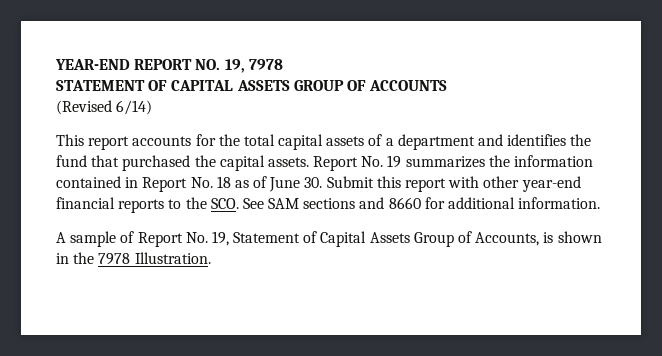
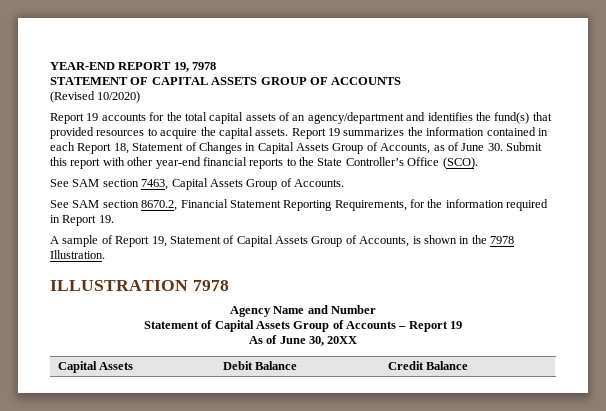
- YEAR-END REPORT NO. 19, 7978
+ YEAR-END REPORT 19, 7978
- (Revised 6/14)
- This report accounts for the total capital assets of a department and identifies the fund that purchased the capital assets.
+ (Revised 10/2020)
+ Report 19 accounts for the total capital assets of an agency/department and identifies the fund(s) that provided resources to acquire the capital assets.
- Report No. 19 summarizes the information contained in Report No. 18 as of June 30. Submit this report with other year-end financial reports to the SCO. See SAM sections and 8660 for additional information.
+ Report 19 summarizes the information contained in each Report 18, Statement of Changes in Capital Assets Group of Accounts, as of June 30. Submit this report with other year-end financial reports to the State Controller’s Office (SCO).
+ See SAM section 7463, Capital Assets Group of Accounts.
+ See SAM section 8670.2, Financial Statement Reporting Requirements, for the information required in Report 19.
- A sample of Report No. 19, Statement of Capital Assets Group of Accounts, is shown in the 7978 Illustration.
+ A sample of Report 19, Statement of Capital Assets Group of Accounts, is shown in the 7978 Illustration.
+ ILLUSTRATION 7978
+ Agency Name and Number
+ Statement of Capital Assets Group of Accounts – Report 19
+ As of June 30, 20XX
+ Capital Assets | Debit Balance | Credit Balance

